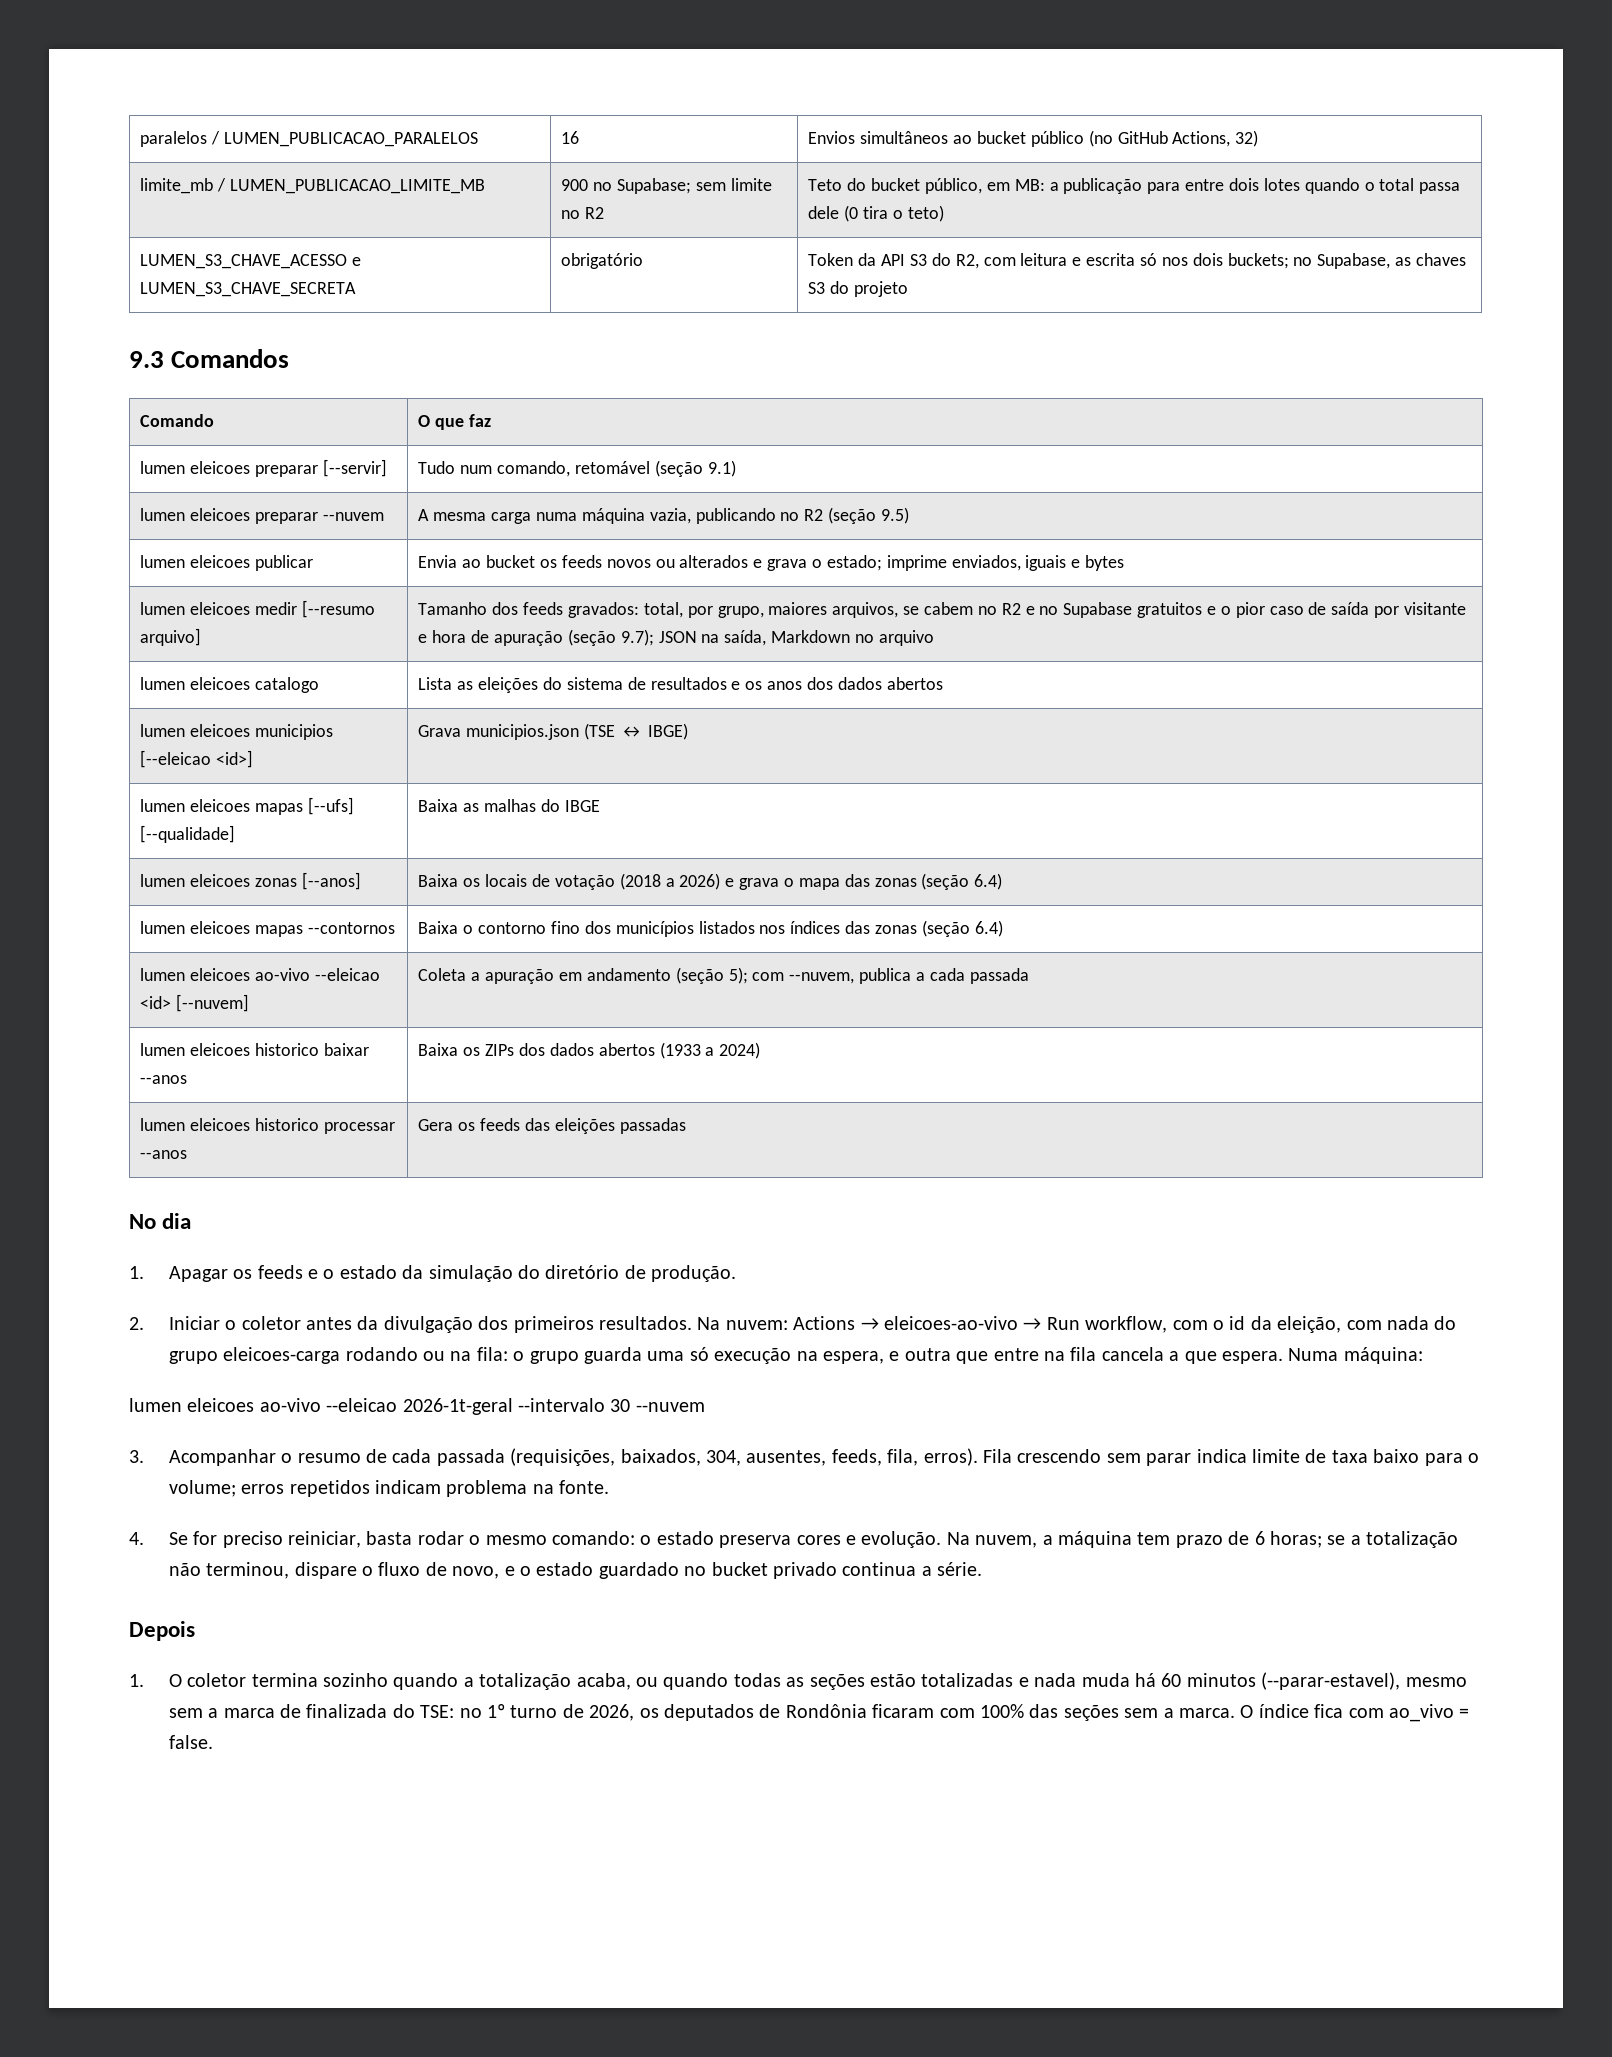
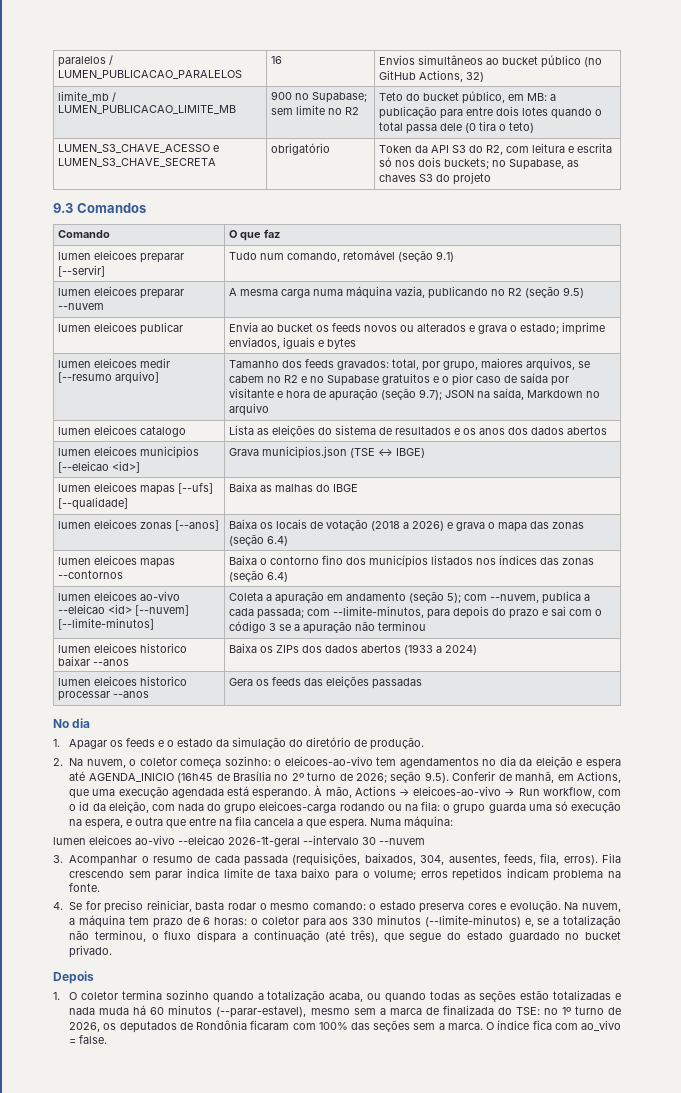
- lumen eleicoes ao-vivo --eleicao <id> [--nuvem] | Coleta a apuração em andamento (seção 5); com --nuvem, publica a cada passada
+ lumen eleicoes ao-vivo --eleicao <id> [--nuvem] [--limite-minutos] | Coleta a apuração em andamento (seção 5); com --nuvem, publica a cada passada; com --limite-minutos, para depois do prazo e sai com o código 3 se a apuração não terminou
- 2. Iniciar o coletor antes da divulgação dos primeiros resultados. Na nuvem: Actions → eleicoes-ao-vivo → Run workflow, com o id da eleição, com nada do grupo eleicoes-carga rodando ou na fila: o grupo guarda uma só execução na espera, e outra que entre na fila cancela a que espera.
+ 2. Na nuvem, o coletor começa sozinho: o eleicoes-ao-vivo tem agendamentos no dia da eleição e espera até AGENDA_INICIO (16h45 de Brasília no 2º turno de 2026; seção 9.5). Conferir de manhã, em Actions, que uma execução agendada está esperando. À mão, Actions → eleicoes-ao-vivo → Run workflow, com o id da eleição, com nada do grupo eleicoes-carga rodando ou na fila: o grupo guarda uma só execução na espera, e outra que entre na fila cancela a que espera.
- Na nuvem, a máquina tem prazo de 6 horas; se a totalização não terminou, dispare o fluxo de novo, e o estado guardado no bucket privado continua a série.
+ Na nuvem, a máquina tem prazo de 6 horas: o coletor para aos 330 minutos (--limite-minutos) e, se a totalização não terminou, o fluxo dispara a continuação (até três), que segue do estado guardado no bucket privado.

